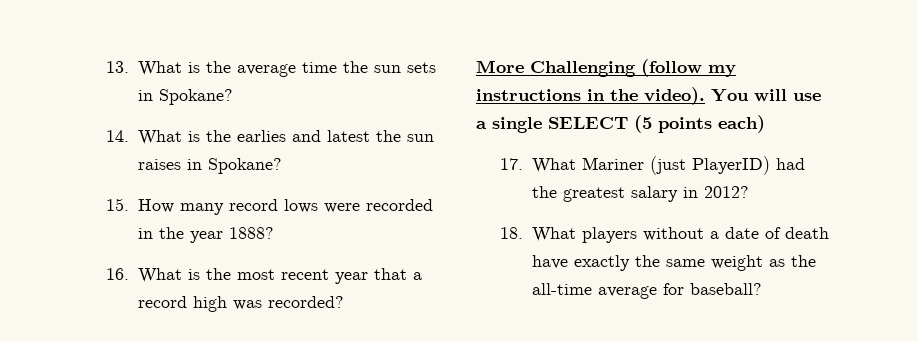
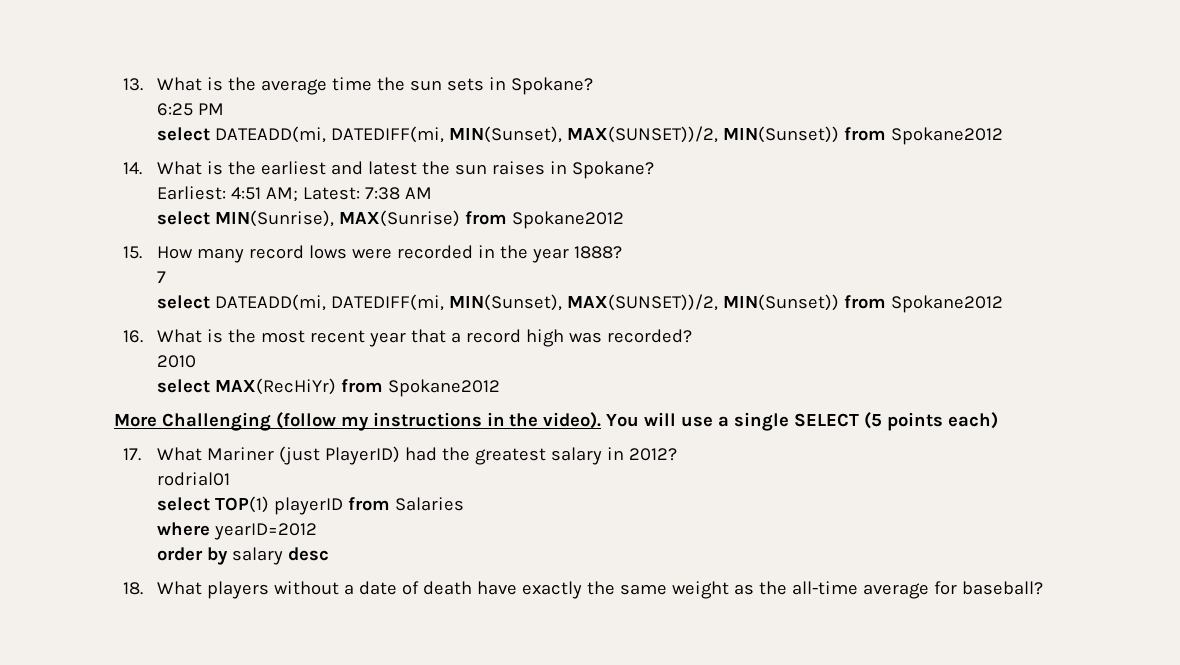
+ 6:25 PM
+ select DATEADD(mi, DATEDIFF(mi, MIN(Sunset), MAX(SUNSET))/2, MIN(Sunset)) from Spokane2012
- 14. What is the earlies and latest the sun raises in Spokane?
+ 14. What is the earliest and latest the sun raises in Spokane?
+ Earliest: 4:51 AM; Latest: 7:38 AM
+ select MIN(Sunrise), MAX(Sunrise) from Spokane2012
+ 7
+ select DATEADD(mi, DATEDIFF(mi, MIN(Sunset), MAX(SUNSET))/2, MIN(Sunset)) from Spokane2012
+ 2010
+ select MAX(RecHiYr) from Spokane2012
+ rodrial01
+ select TOP(1) playerID from Salaries
+ where yearID=2012
+ order by salary desc

